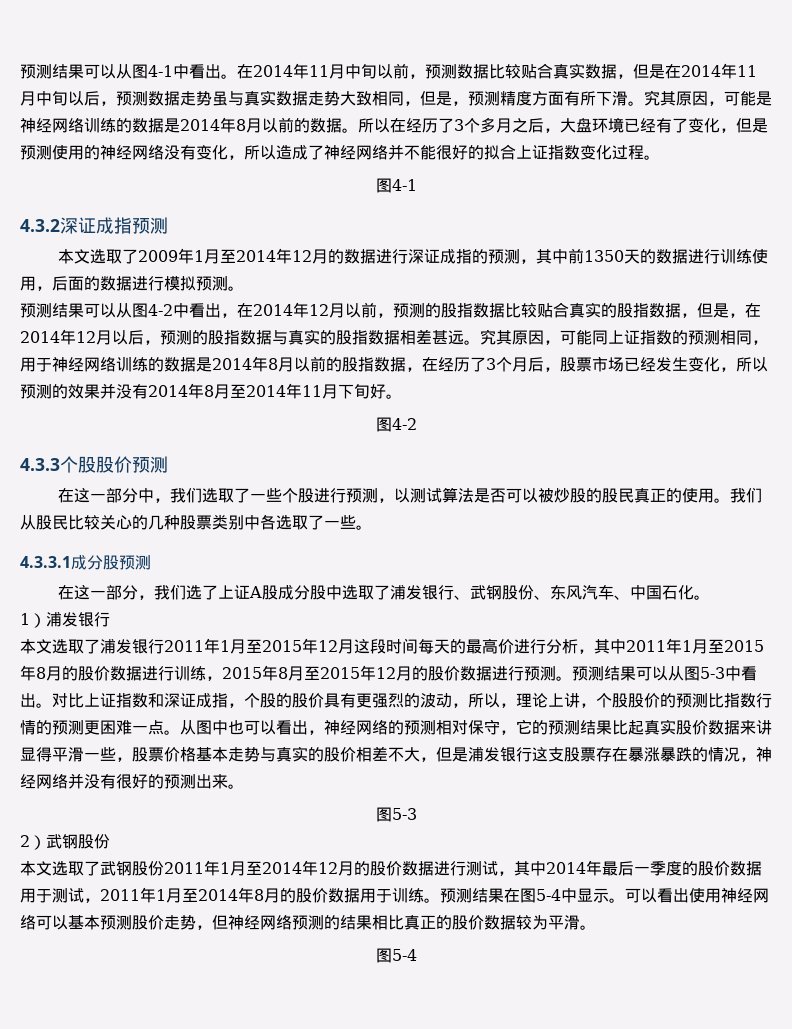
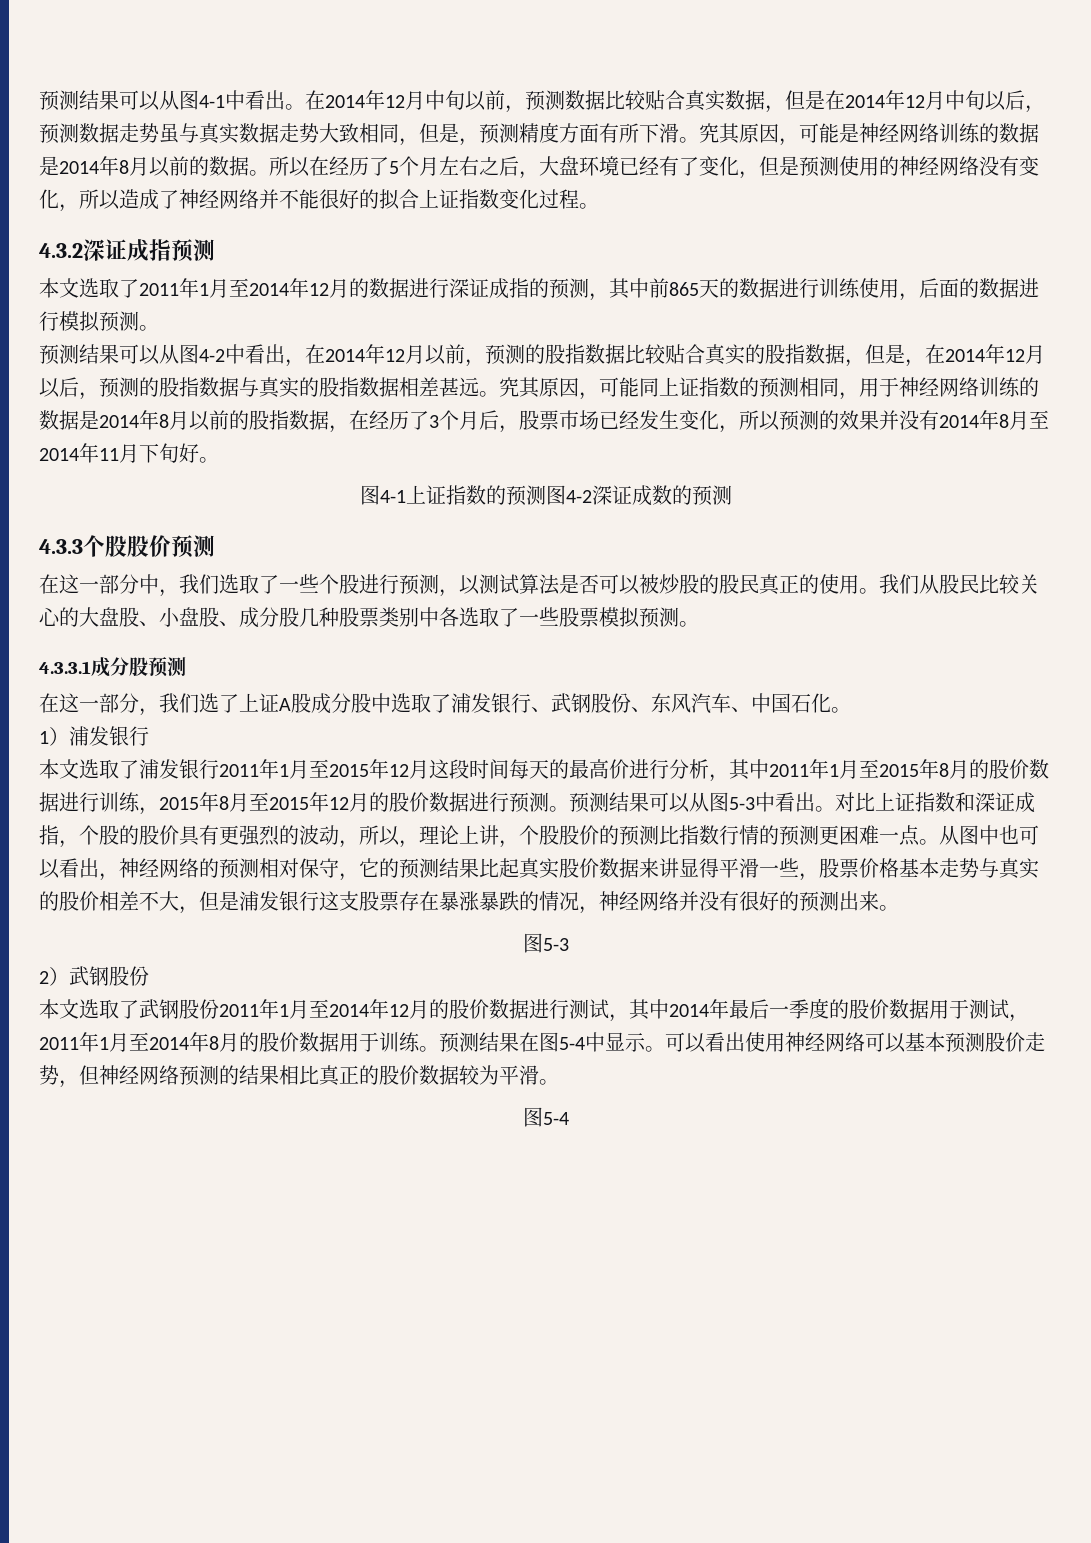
- 在2014年11月中旬以前，预测数据比较贴合真实数据，但是在2014年11月中旬以后，预测数据走势虽与真实数据走势大致相同，但是，预测精度方面有所下滑。
+ 在2014年12月中旬以前，预测数据比较贴合真实数据，但是在2014年12月中旬以后，预测数据走势虽与真实数据走势大致相同，但是，预测精度方面有所下滑。
- 所以在经历了3个多月之后，大盘环境已经有了变化，但是预测使用的神经网络没有变化，所以造成了神经网络并不能很好的拟合上证指数变化过程。
- 图4-1
+ 所以在经历了5个月左右之后，大盘环境已经有了变化，但是预测使用的神经网络没有变化，所以造成了神经网络并不能很好的拟合上证指数变化过程。
- 本文选取了2009年1月至2014年12月的数据进行深证成指的预测，其中前1350天的数据进行训练使用，后面的数据进行模拟预测。
+ 本文选取了2011年1月至2014年12月的数据进行深证成指的预测，其中前865天的数据进行训练使用，后面的数据进行模拟预测。
  究其原因，可能同上证指数的预测相同，用于神经网络训练的数据是2014年8月以前的股指数据，在经历了3个月后，股票市场已经发生变化，所以预测的效果并没有2014年8月至2014年11月下旬好。
- 图4-2
+ 图4-1上证指数的预测图4-2深证成数的预测
- 我们从股民比较关心的几种股票类别中各选取了一些。
+ 我们从股民比较关心的大盘股、小盘股、成分股几种股票类别中各选取了一些股票模拟预测。

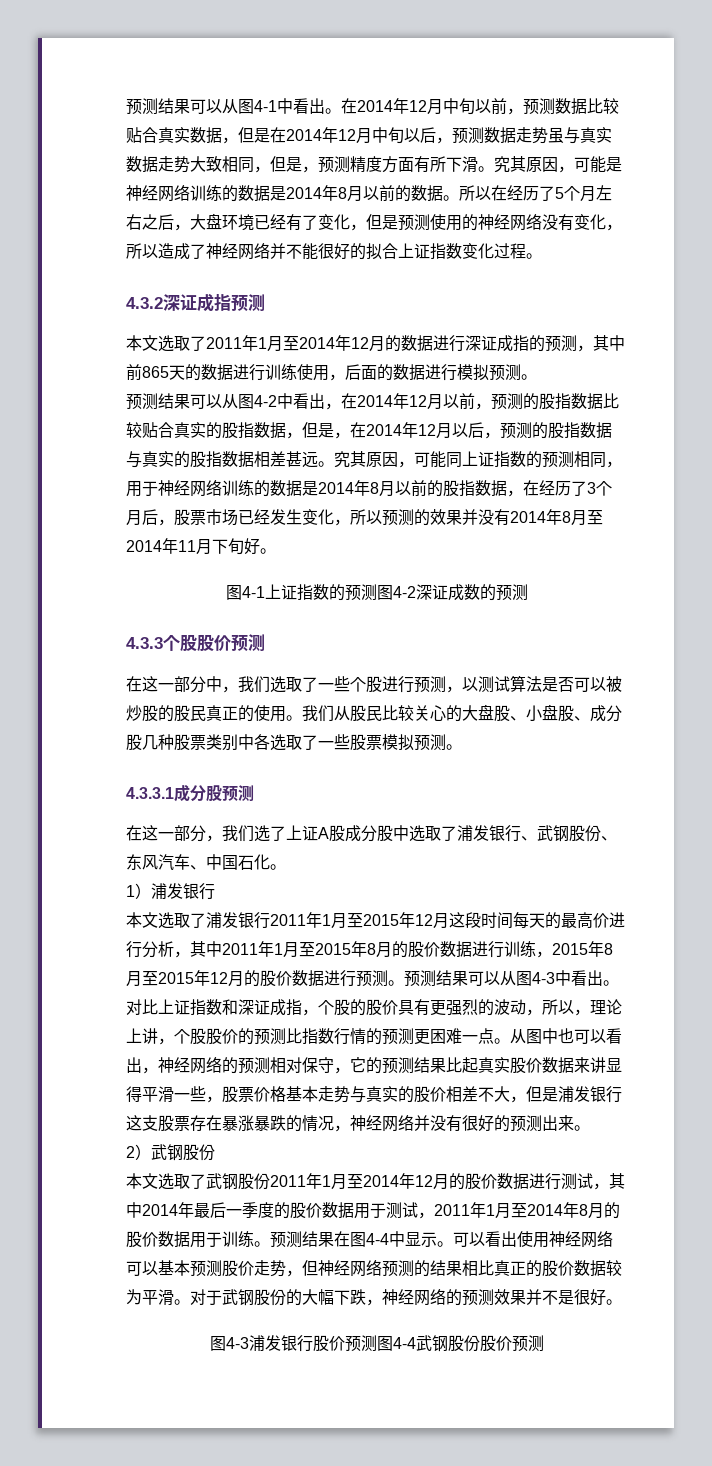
- 预测结果可以从图5-3中看出。
+ 预测结果可以从图4-3中看出。
  从图中也可以看出，神经网络的预测相对保守，它的预测结果比起真实股价数据来讲显得平滑一些，股票价格基本走势与真实的股价相差不大，但是浦发银行这支股票存在暴涨暴跌的情况，神经网络并没有很好的预测出来。
- 图5-3
- 预测结果在图5-4中显示。
+ 预测结果在图4-4中显示。
- 可以看出使用神经网络可以基本预测股价走势，但神经网络预测的结果相比真正的股价数据较为平滑。
- 图5-4
+ 可以看出使用神经网络可以基本预测股价走势，但神经网络预测的结果相比真正的股价数据较为平滑。对于武钢股份的大幅下跌，神经网络的预测效果并不是很好。
+ 图4-3浦发银行股价预测图4-4武钢股份股价预测

